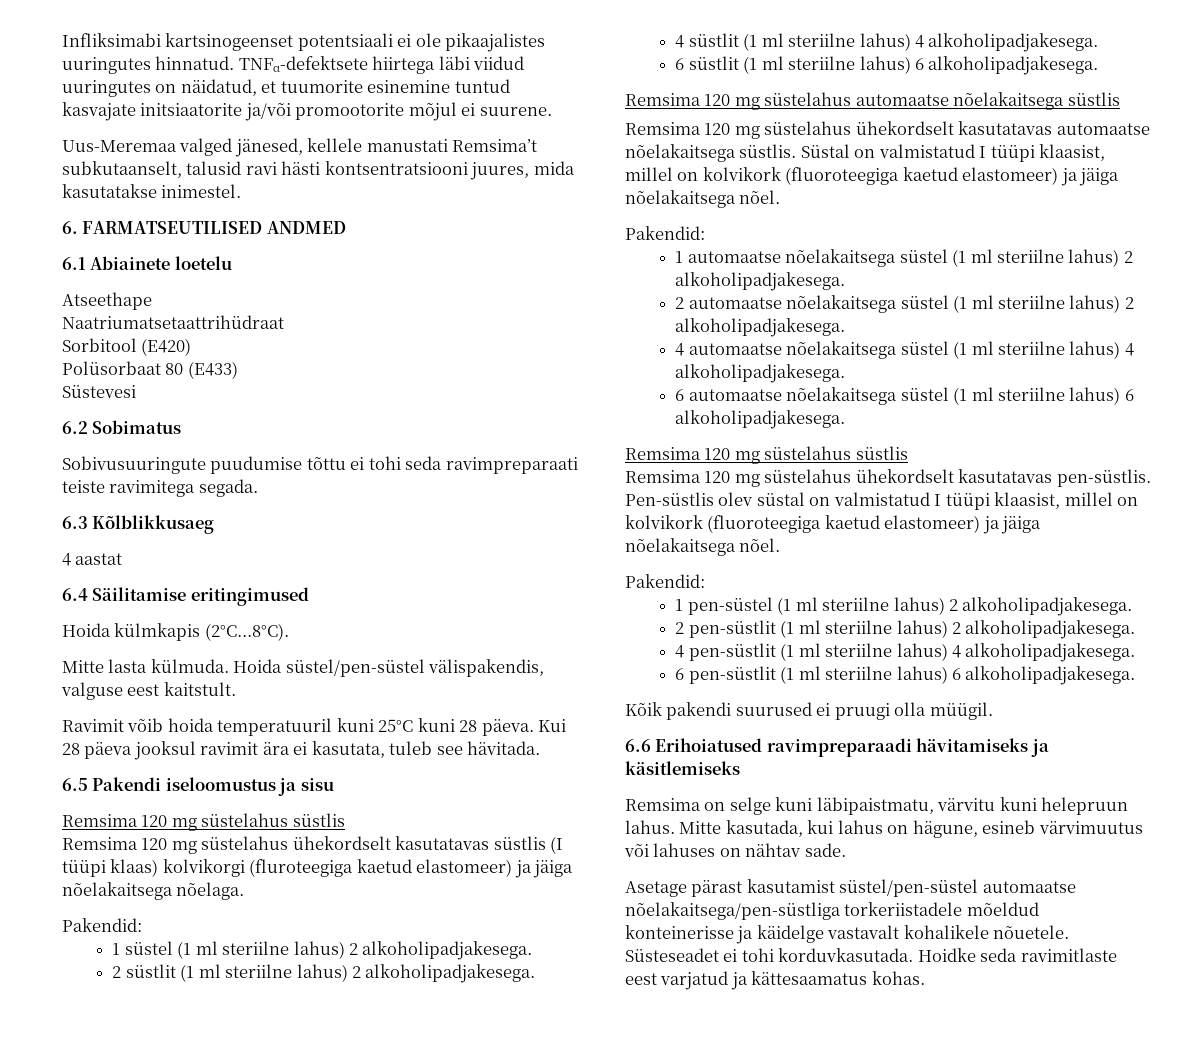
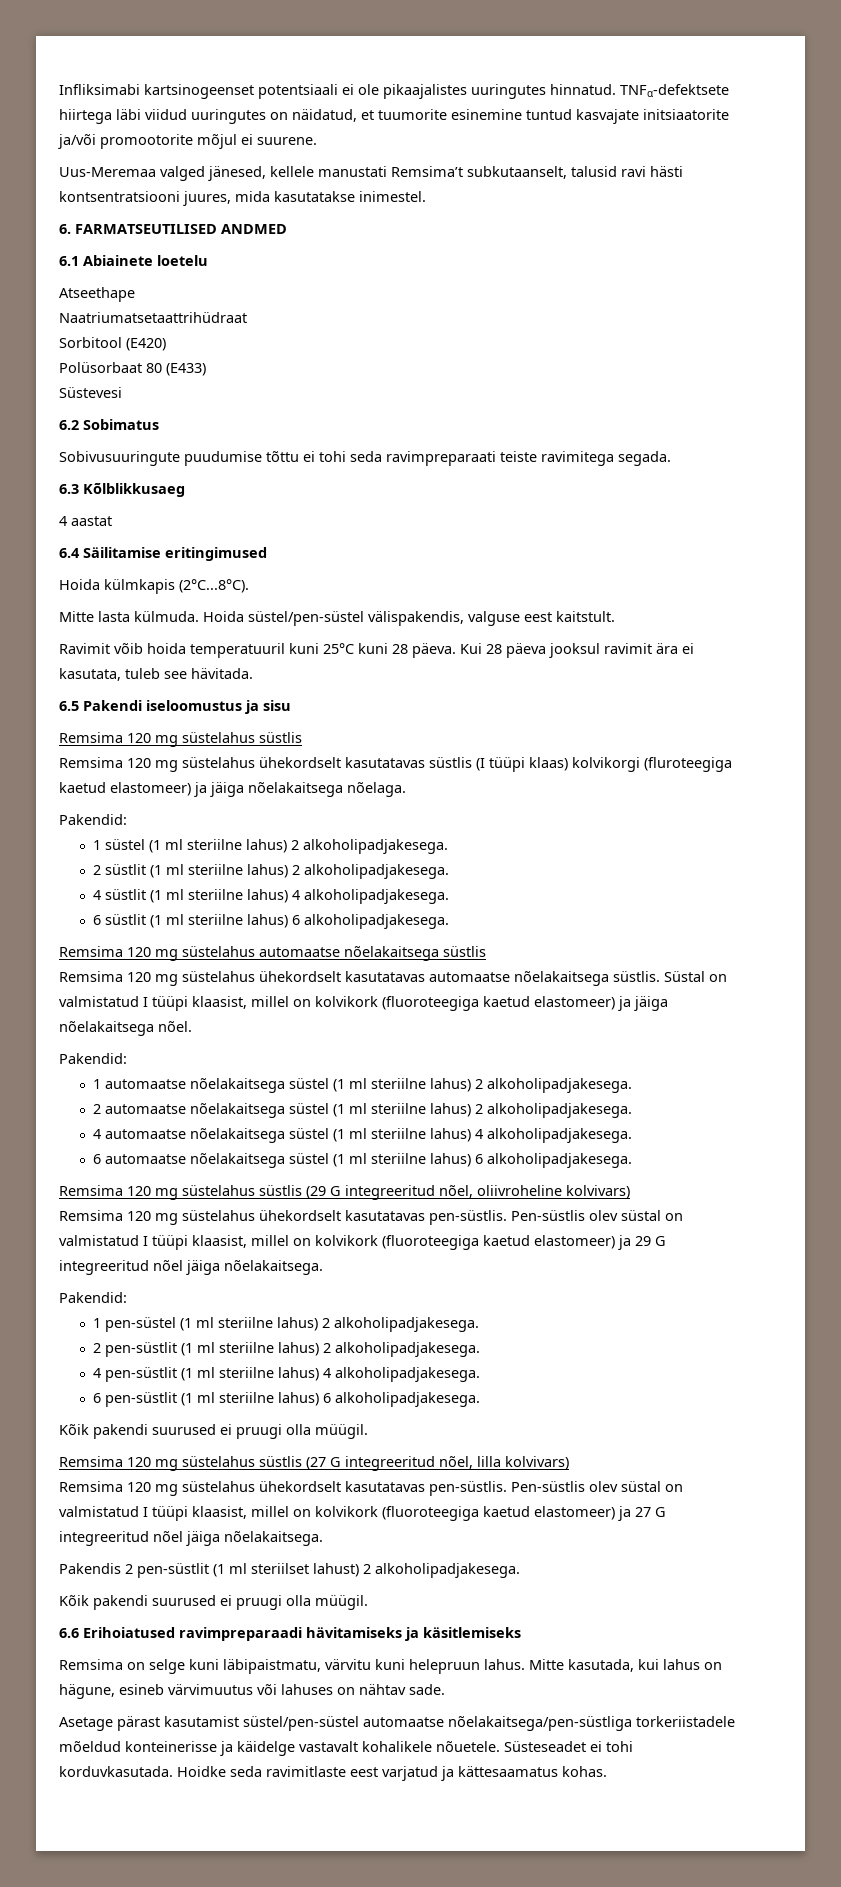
  6 automaatse nõelakaitsega süstel (1 ml steriilne lahus) 6 alkoholipadjakesega.
- Remsima 120 mg süstelahus süstlis
+ Remsima 120 mg süstelahus süstlis (29 G integreeritud nõel, oliivroheline kolvivars)
- Pen-süstlis olev süstal on valmistatud I tüüpi klaasist, millel on kolvikork (fluoroteegiga kaetud elastomeer) ja jäiga nõelakaitsega nõel.
+ Pen-süstlis olev süstal on valmistatud I tüüpi klaasist, millel on kolvikork (fluoroteegiga kaetud elastomeer) ja 29 G integreeritud nõel jäiga nõelakaitsega.
+ Remsima 120 mg süstelahus süstlis (27 G integreeritud nõel, lilla kolvivars)
+ Remsima 120 mg süstelahus ühekordselt kasutatavas pen-süstlis. Pen-süstlis olev süstal on valmistatud I tüüpi klaasist, millel on kolvikork (fluoroteegiga kaetud elastomeer) ja 27 G integreeritud nõel jäiga nõelakaitsega.
+ Pakendis 2 pen-süstlit (1 ml steriilset lahust) 2 alkoholipadjakesega.
+ Kõik pakendi suurused ei pruugi olla müügil.

